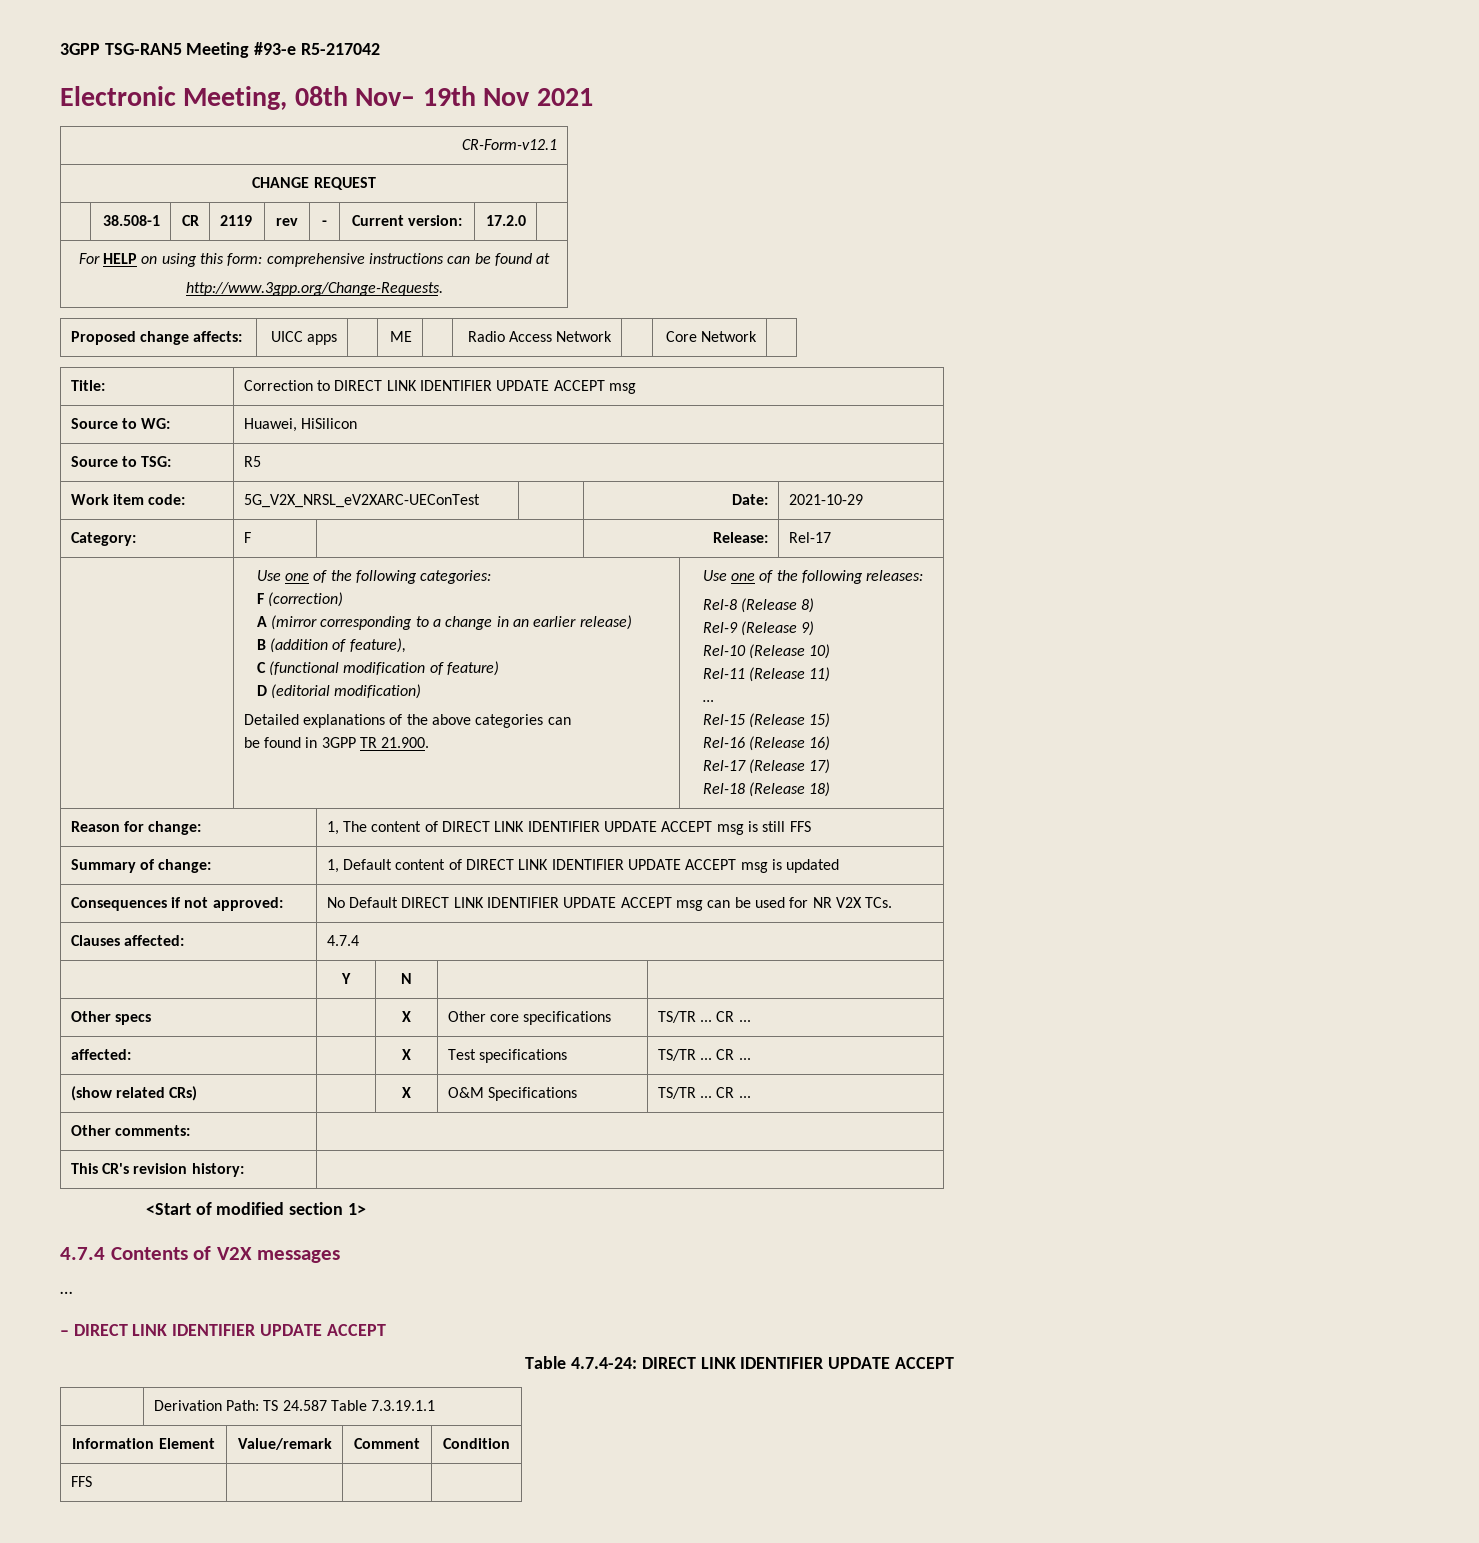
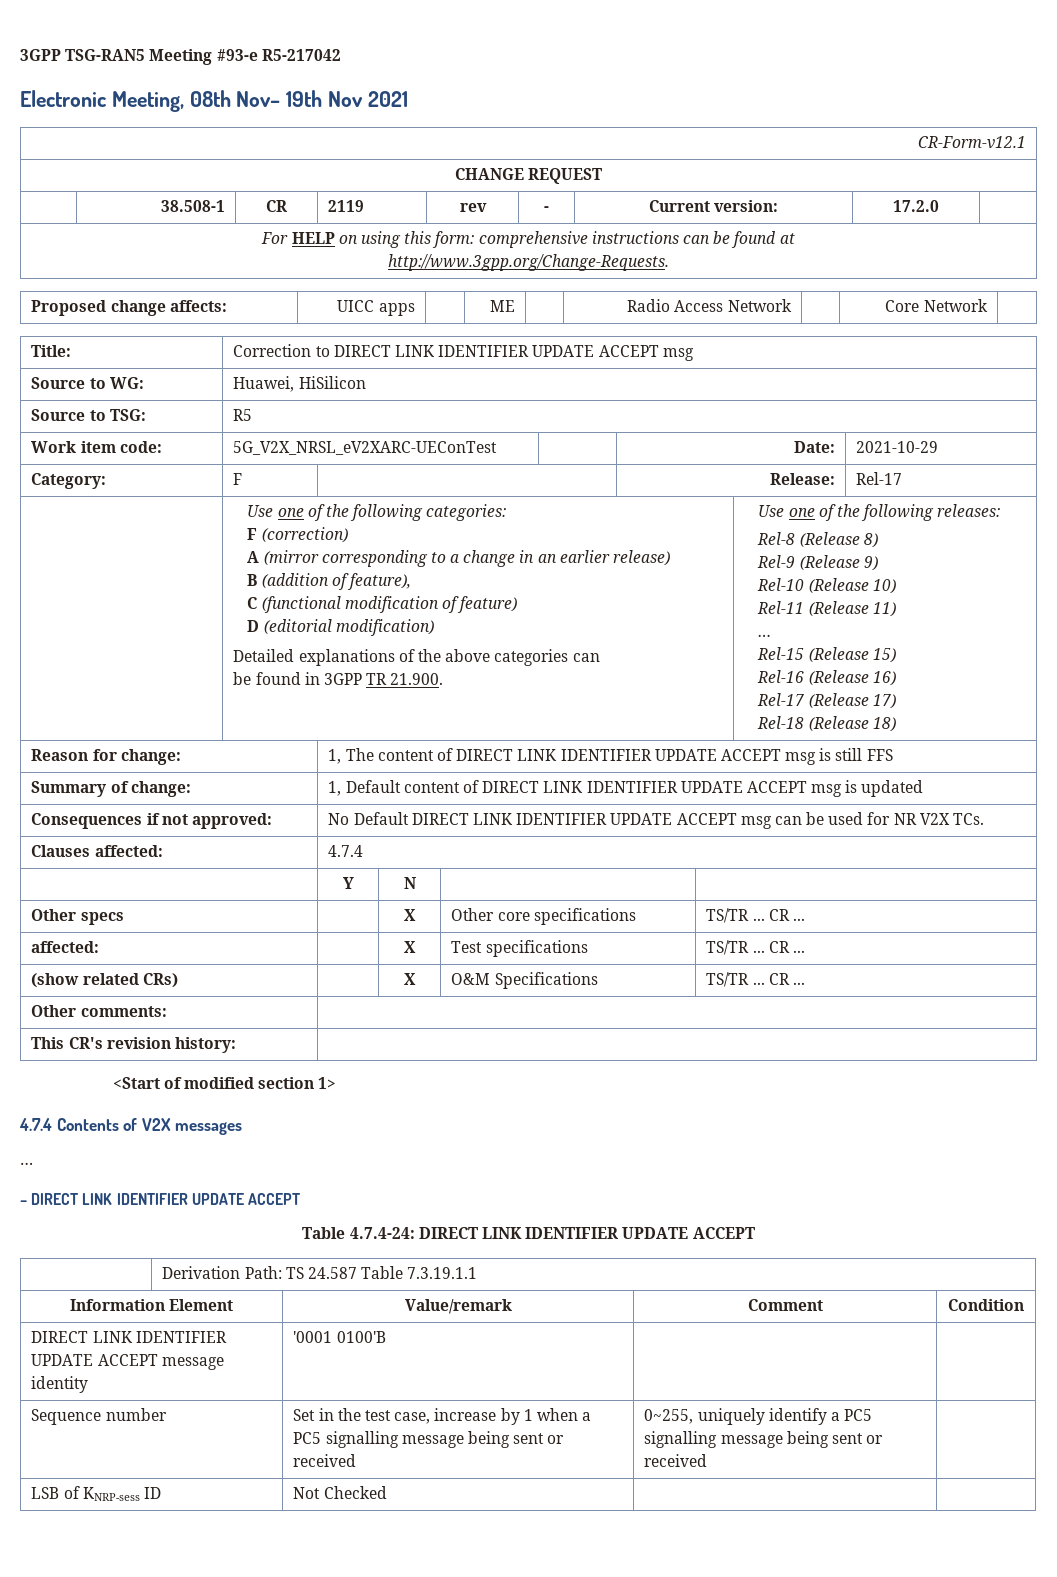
- FFS | | |
+ DIRECT LINK IDENTIFIER UPDATE ACCEPT message identity | '0001 0100'B | |
+ Sequence number | Set in the test case, increase by 1 when a PC5 signalling message being sent or received | 0~255, uniquely identify a PC5 signalling message being sent or received |
+ LSB of KNRP-sess ID | Not Checked | |

